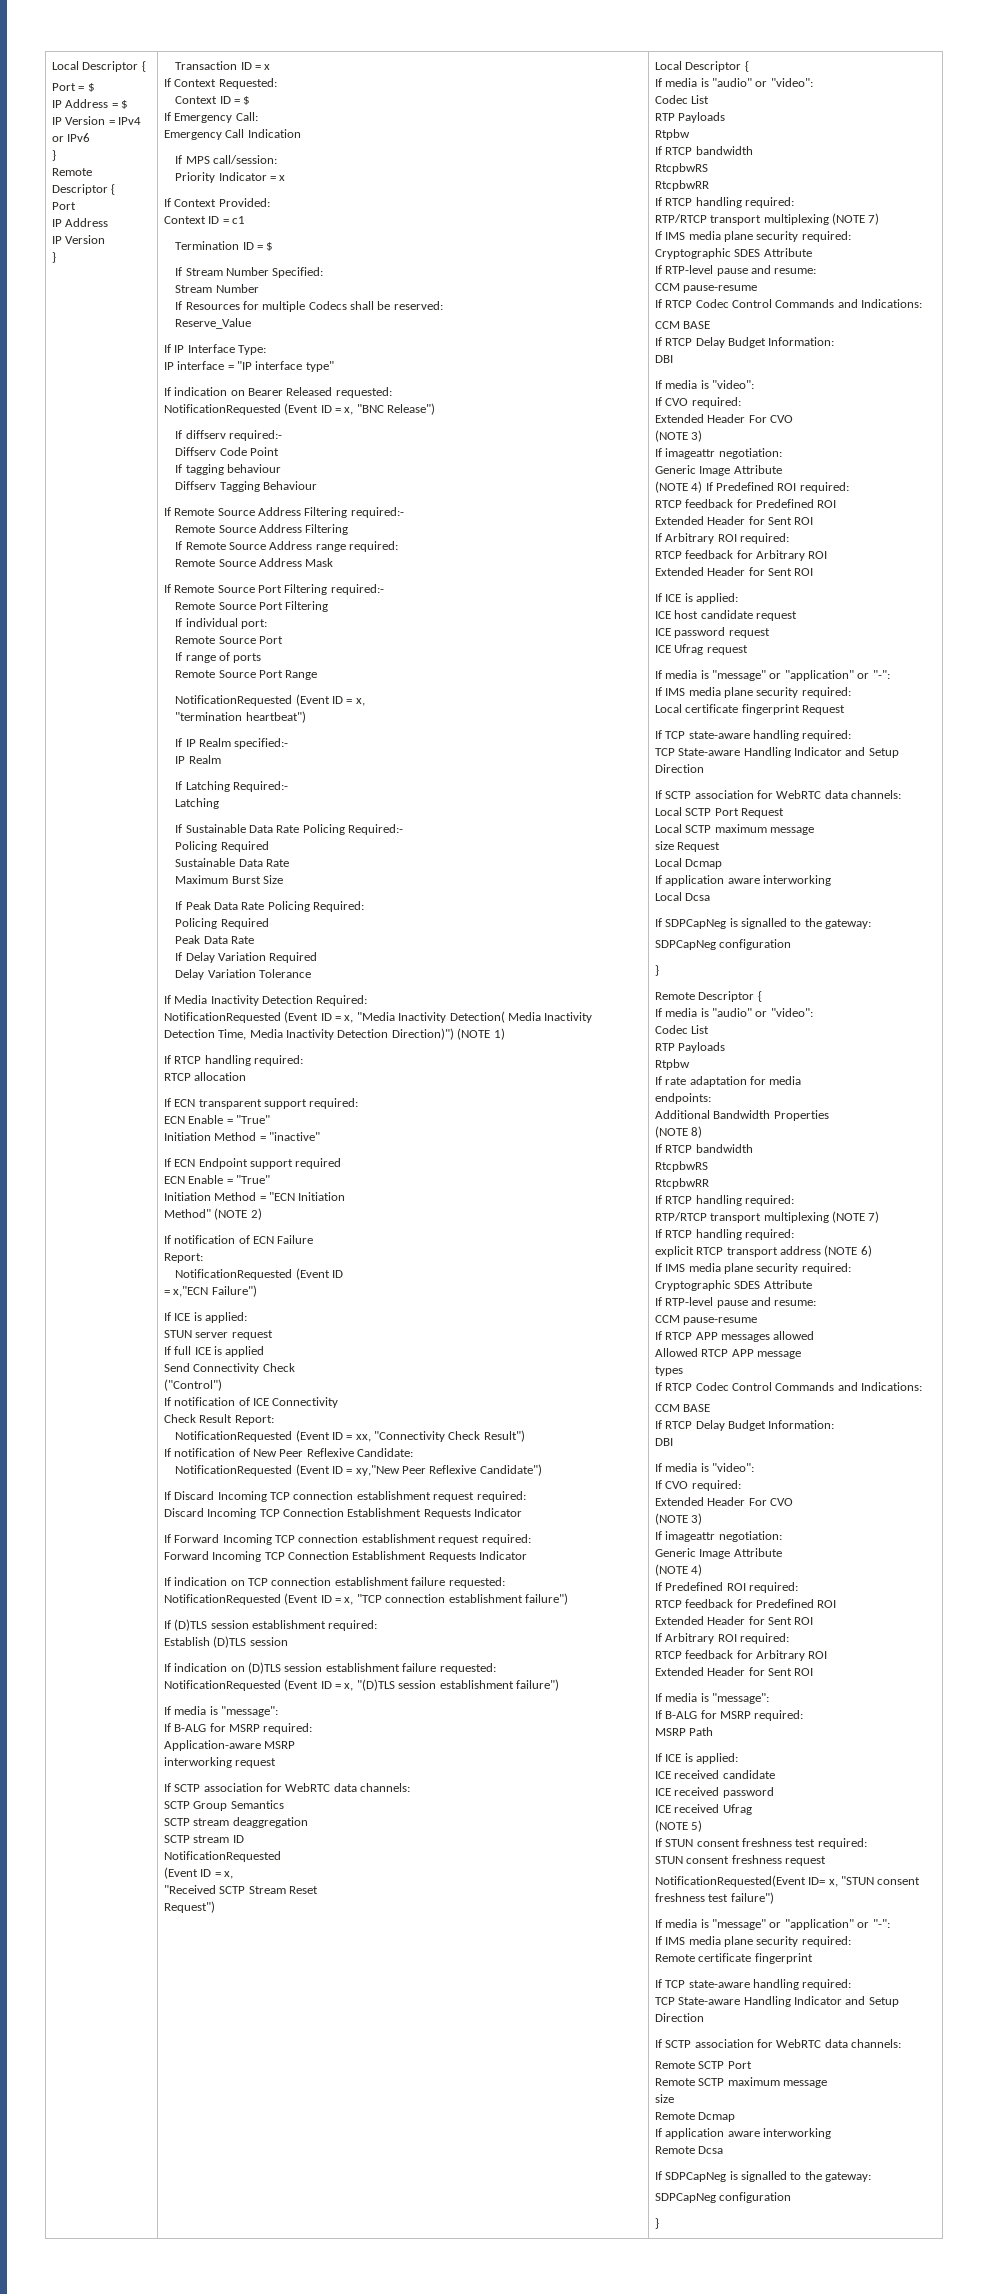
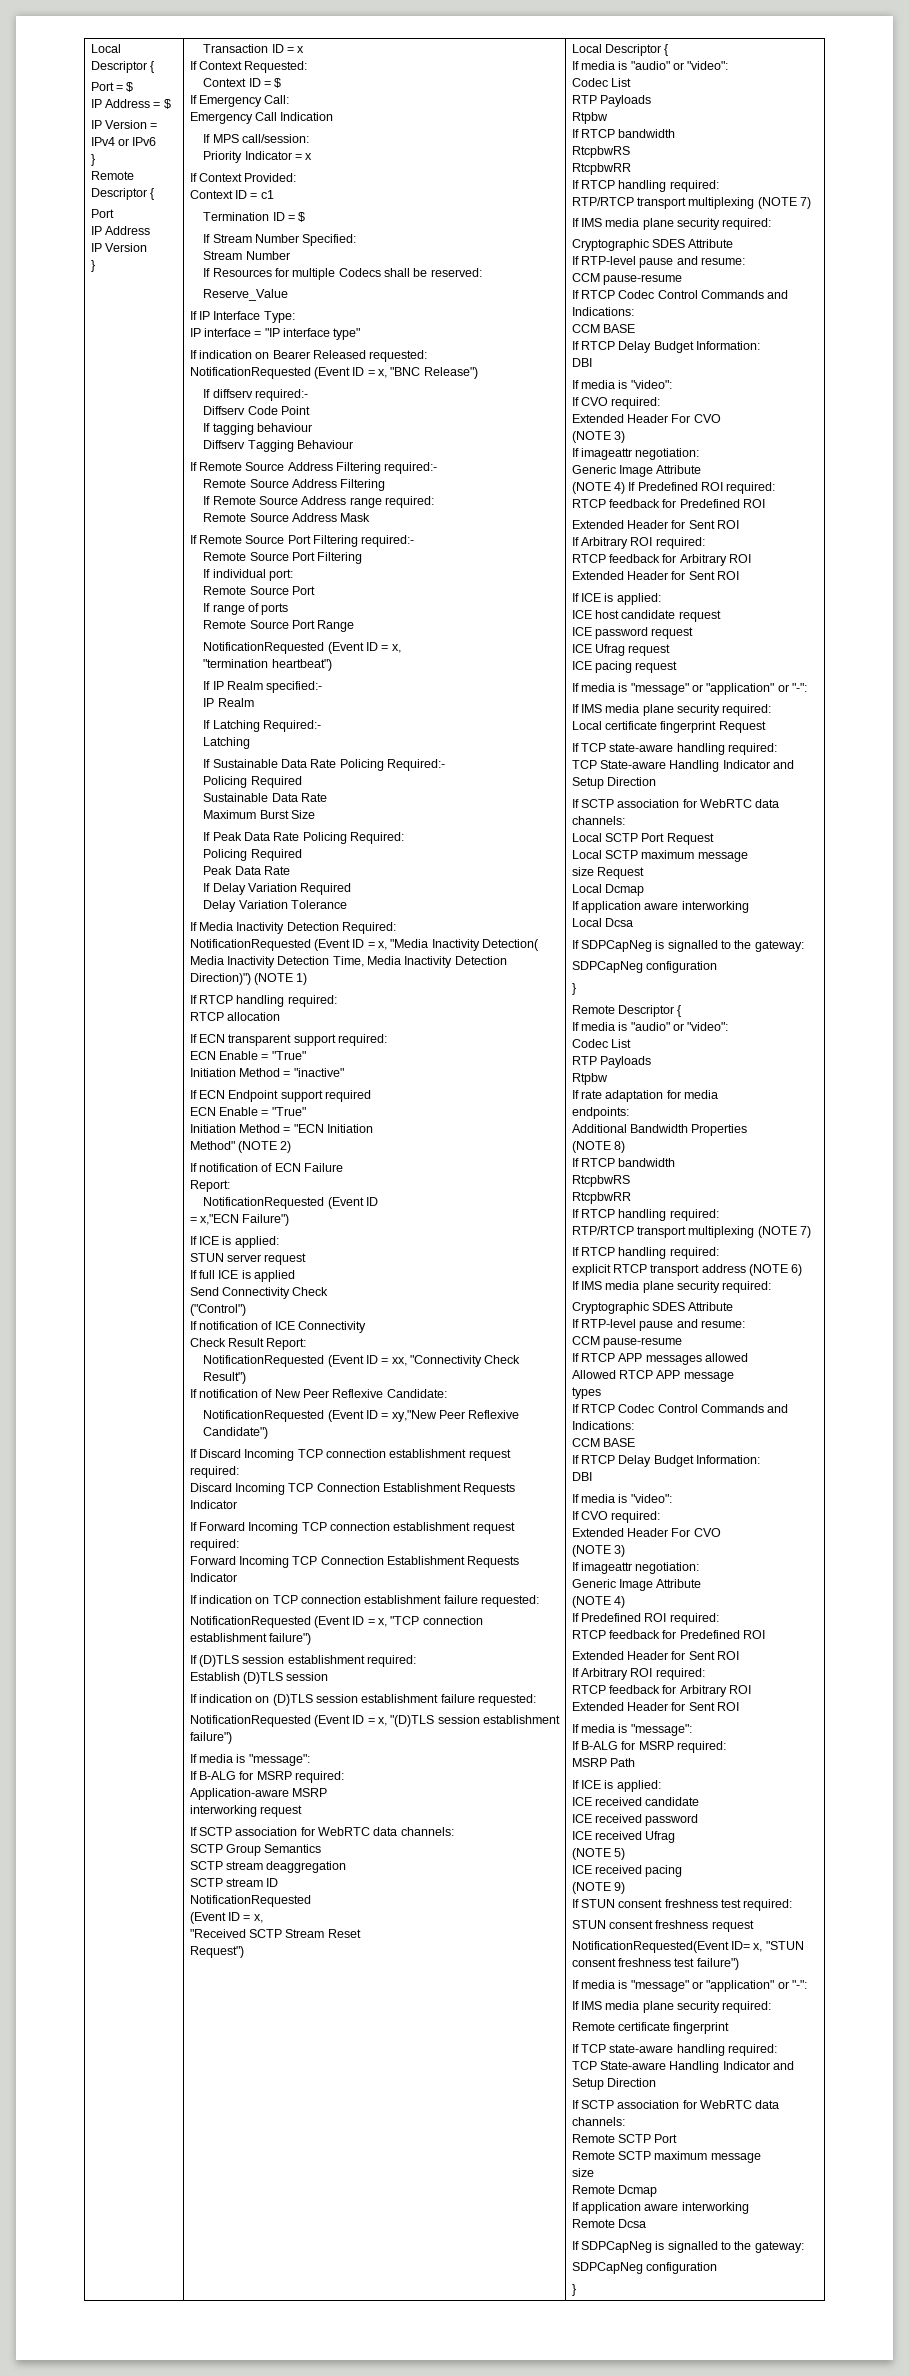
+ ICE pacing request
+ ICE received pacing
+ (NOTE 9)

